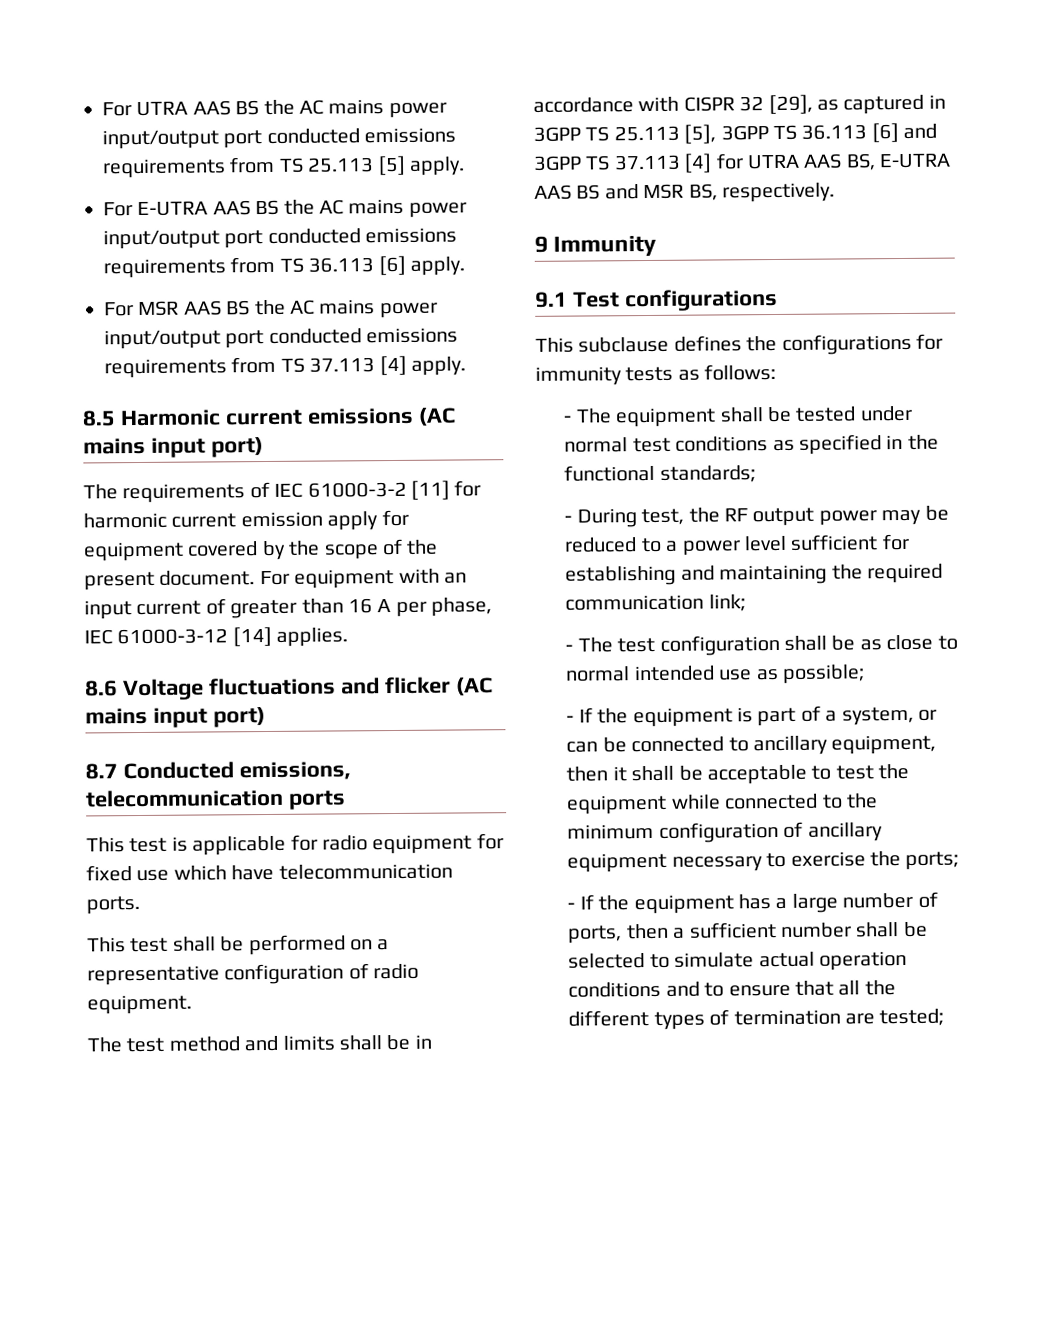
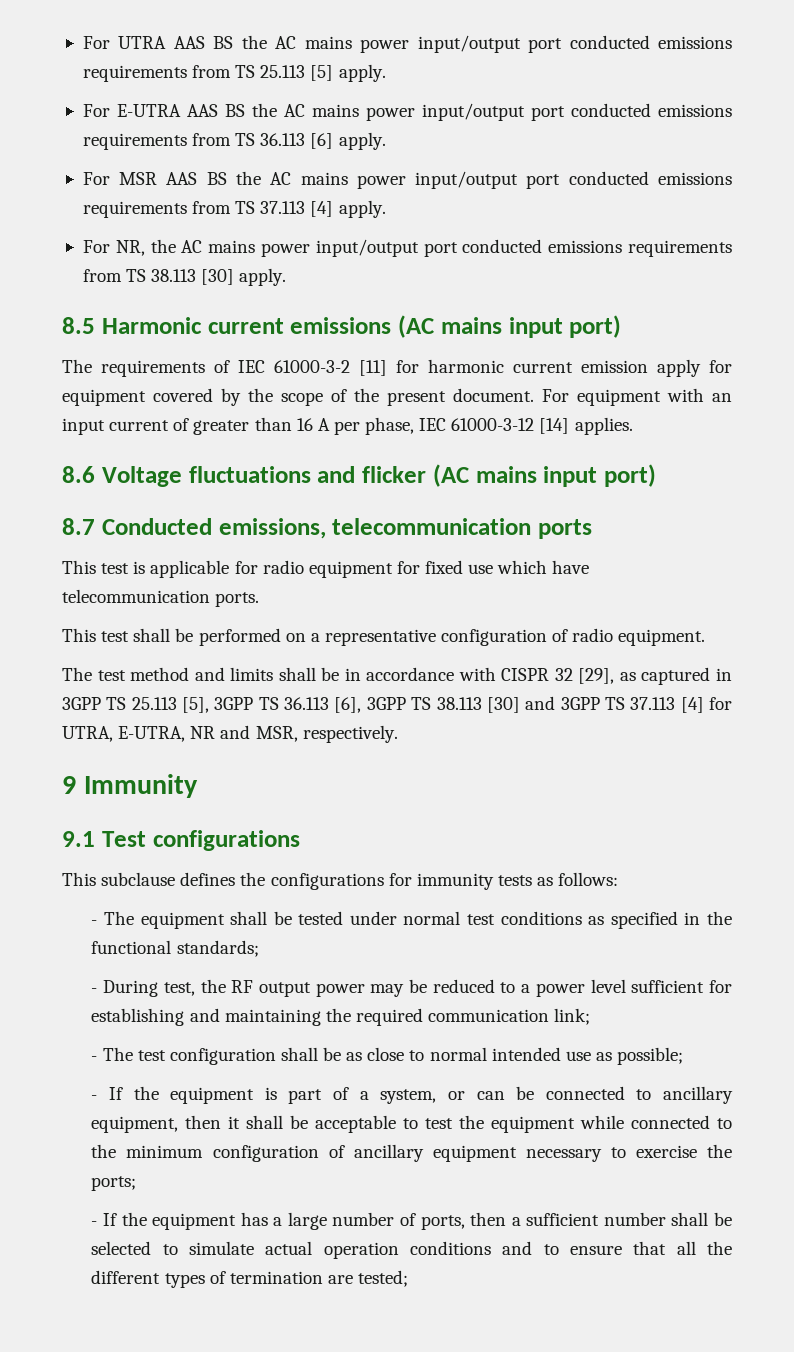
+ For NR, the AC mains power input/output port conducted emissions requirements from TS 38.113 [30] apply.
- The test method and limits shall be in accordance with CISPR 32 [29], as captured in 3GPP TS 25.113 [5], 3GPP TS 36.113 [6] and 3GPP TS 37.113 [4] for UTRA AAS BS, E-UTRA AAS BS and MSR BS, respectively.
+ The test method and limits shall be in accordance with CISPR 32 [29], as captured in 3GPP TS 25.113 [5], 3GPP TS 36.113 [6], 3GPP TS 38.113 [30] and 3GPP TS 37.113 [4] for UTRA, E-UTRA, NR and MSR, respectively.

